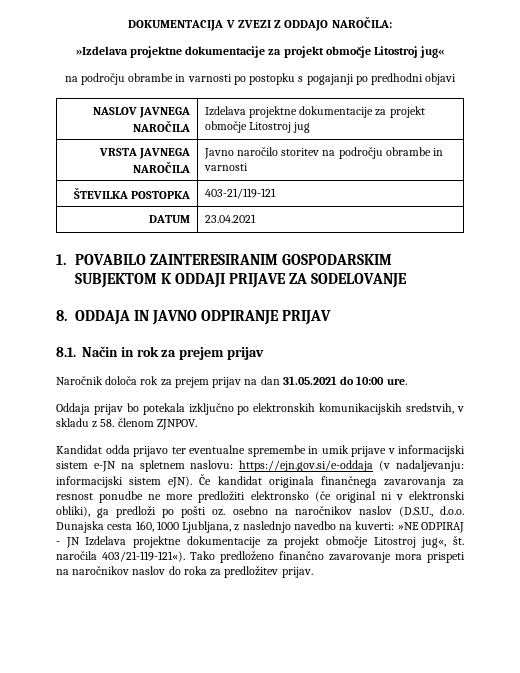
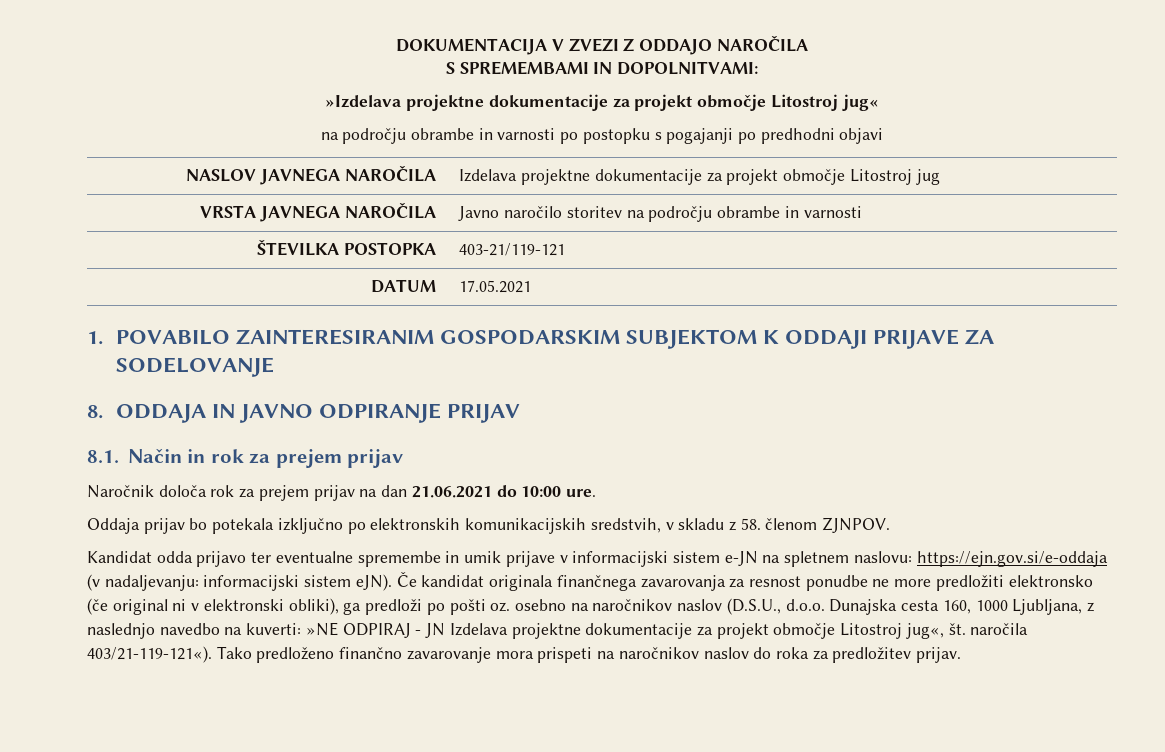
- DOKUMENTACIJA V ZVEZI Z ODDAJO NAROČILA:
+ DOKUMENTACIJA V ZVEZI Z ODDAJO NAROČILA
+ S SPREMEMBAMI IN DOPOLNITVAMI:
- DATUM | 23.04.2021
+ DATUM | 17.05.2021
- Naročnik določa rok za prejem prijav na dan 31.05.2021 do 10:00 ure.
+ Naročnik določa rok za prejem prijav na dan 21.06.2021 do 10:00 ure.

